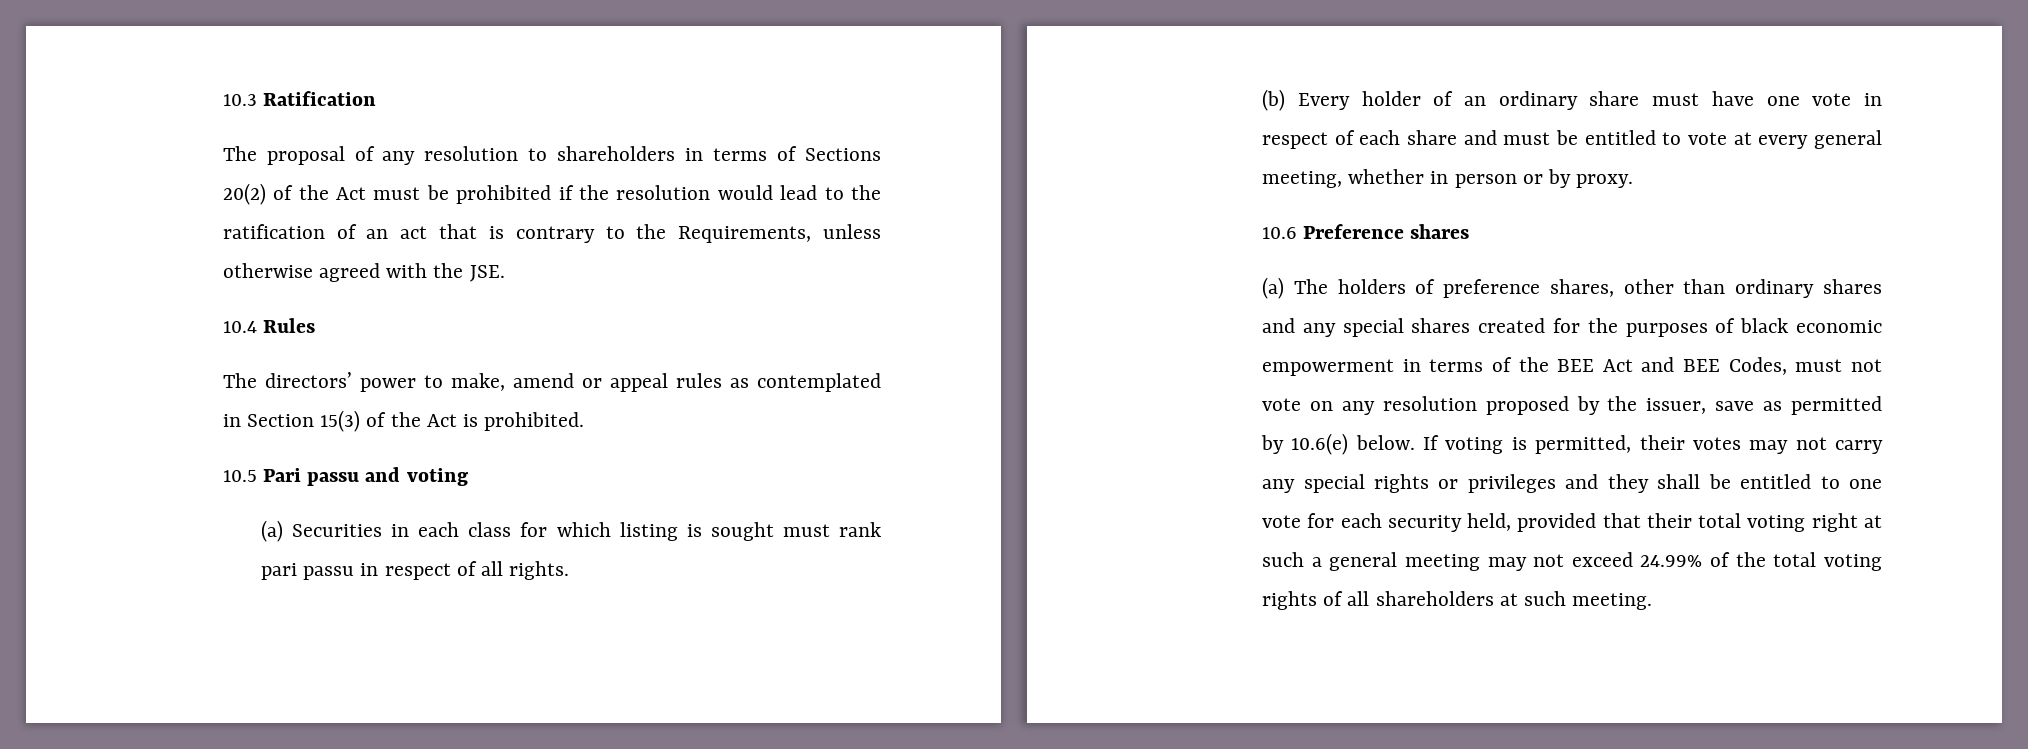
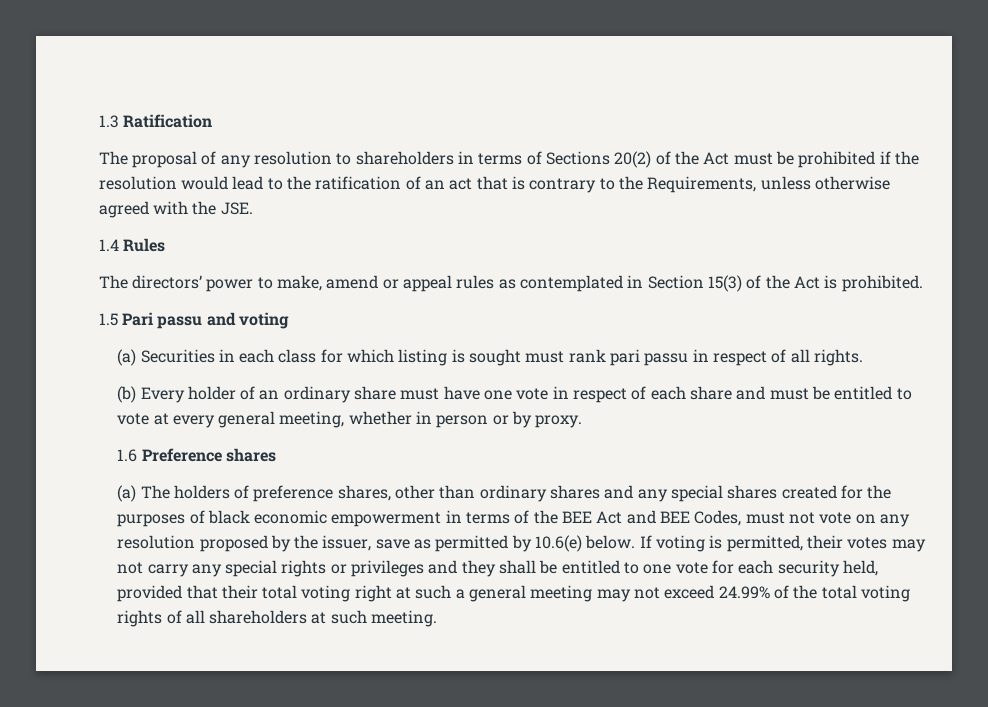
- 10.3 Ratification
+ 1.3 Ratification
- 10.4 Rules
+ 1.4 Rules
- 10.5 Pari passu and voting
+ 1.5 Pari passu and voting
- 10.6 Preference shares
+ 1.6 Preference shares

